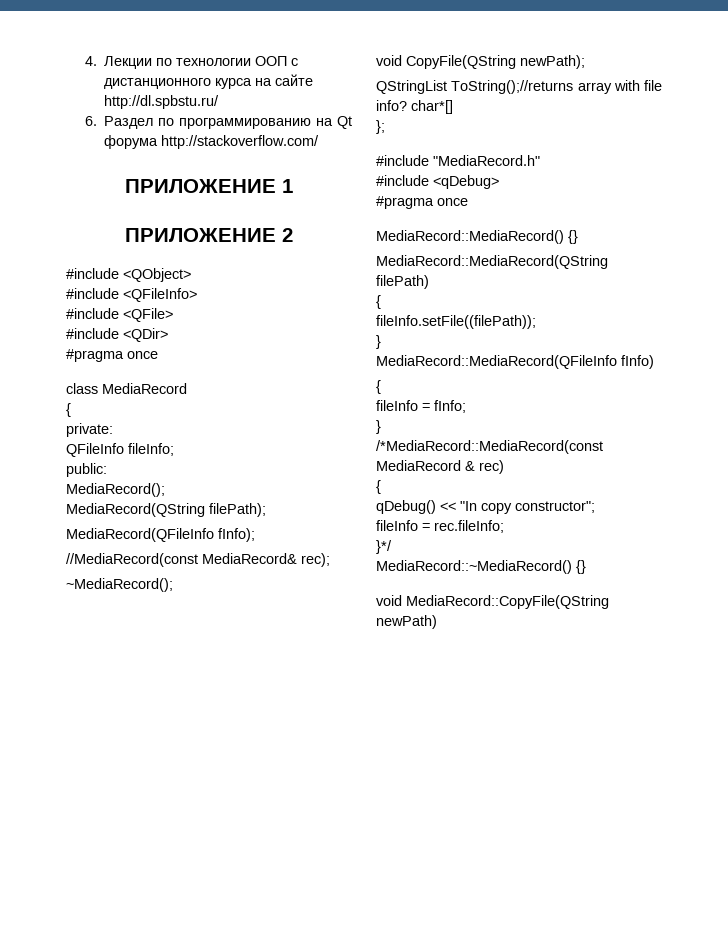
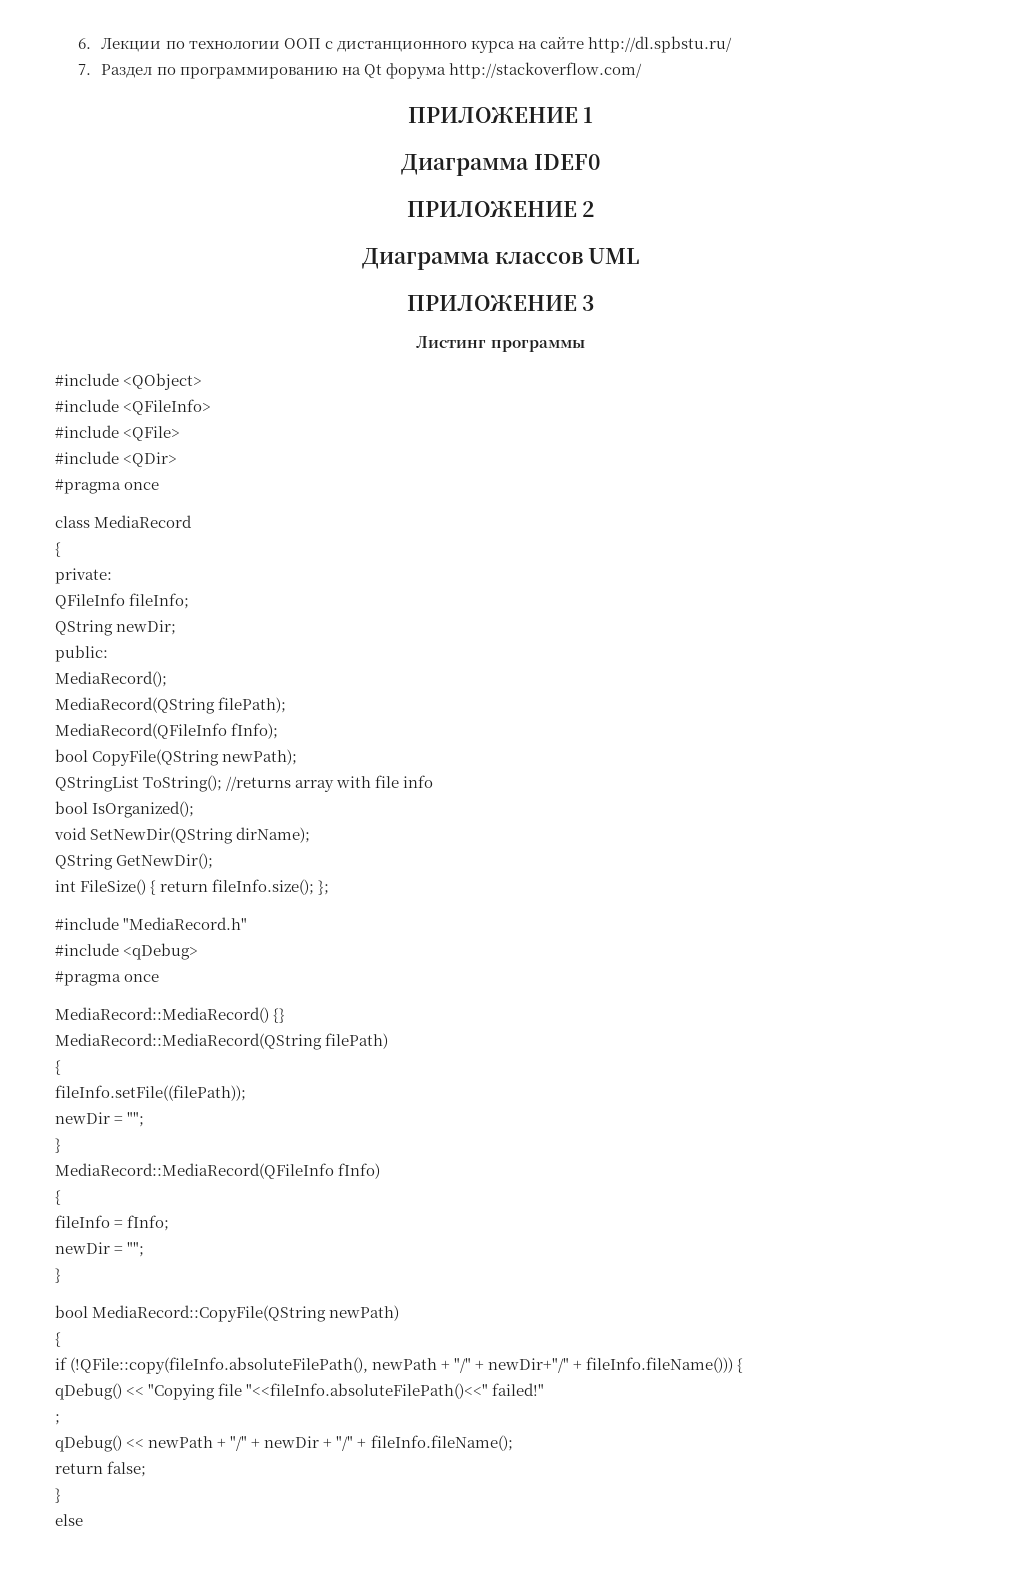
- 4. Лекции по технологии ООП с дистанционного курса на сайте http://dl.spbstu.ru/
+ 6. Лекции по технологии ООП с дистанционного курса на сайте http://dl.spbstu.ru/
- 6. Раздел по программированию на Qt форума http://stackoverflow.com/
+ 7. Раздел по программированию на Qt форума http://stackoverflow.com/
+ Диаграмма IDEF0
+ Диаграмма классов UML
+ ПРИЛОЖЕНИЕ 3
+ Листинг программы
+ QString newDir;
- //MediaRecord(const MediaRecord& rec);
- ~MediaRecord();
- void CopyFile(QString newPath);
+ bool CopyFile(QString newPath);
- QStringList ToString();//returns array with file info? char*[]
- };
+ QStringList ToString(); //returns array with file info
+ bool IsOrganized();
+ void SetNewDir(QString dirName);
+ QString GetNewDir();
+ int FileSize() { return fileInfo.size(); };
  fileInfo.setFile((filePath));
+ newDir = "";
  fileInfo = fInfo;
+ newDir = "";
  }
- /*MediaRecord::MediaRecord(const MediaRecord & rec)
+ bool MediaRecord::CopyFile(QString newPath)
  {
- qDebug() << "In copy constructor";
- fileInfo = rec.fileInfo;
- }*/
- MediaRecord::~MediaRecord() {}
- void MediaRecord::CopyFile(QString newPath)
+ if (!QFile::copy(fileInfo.absoluteFilePath(), newPath + "/" + newDir+"/" + fileInfo.fileName())) {
+ qDebug() << "Copying file "<<fileInfo.absoluteFilePath()<<" failed!"
+ ;
+ qDebug() << newPath + "/" + newDir + "/" + fileInfo.fileName();
+ return false;
+ }
+ else

